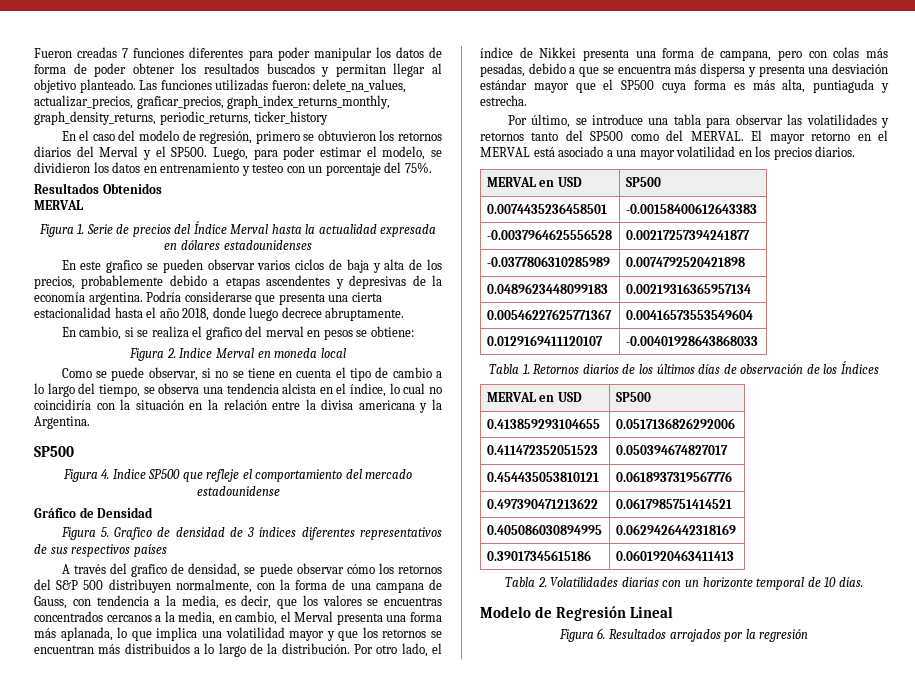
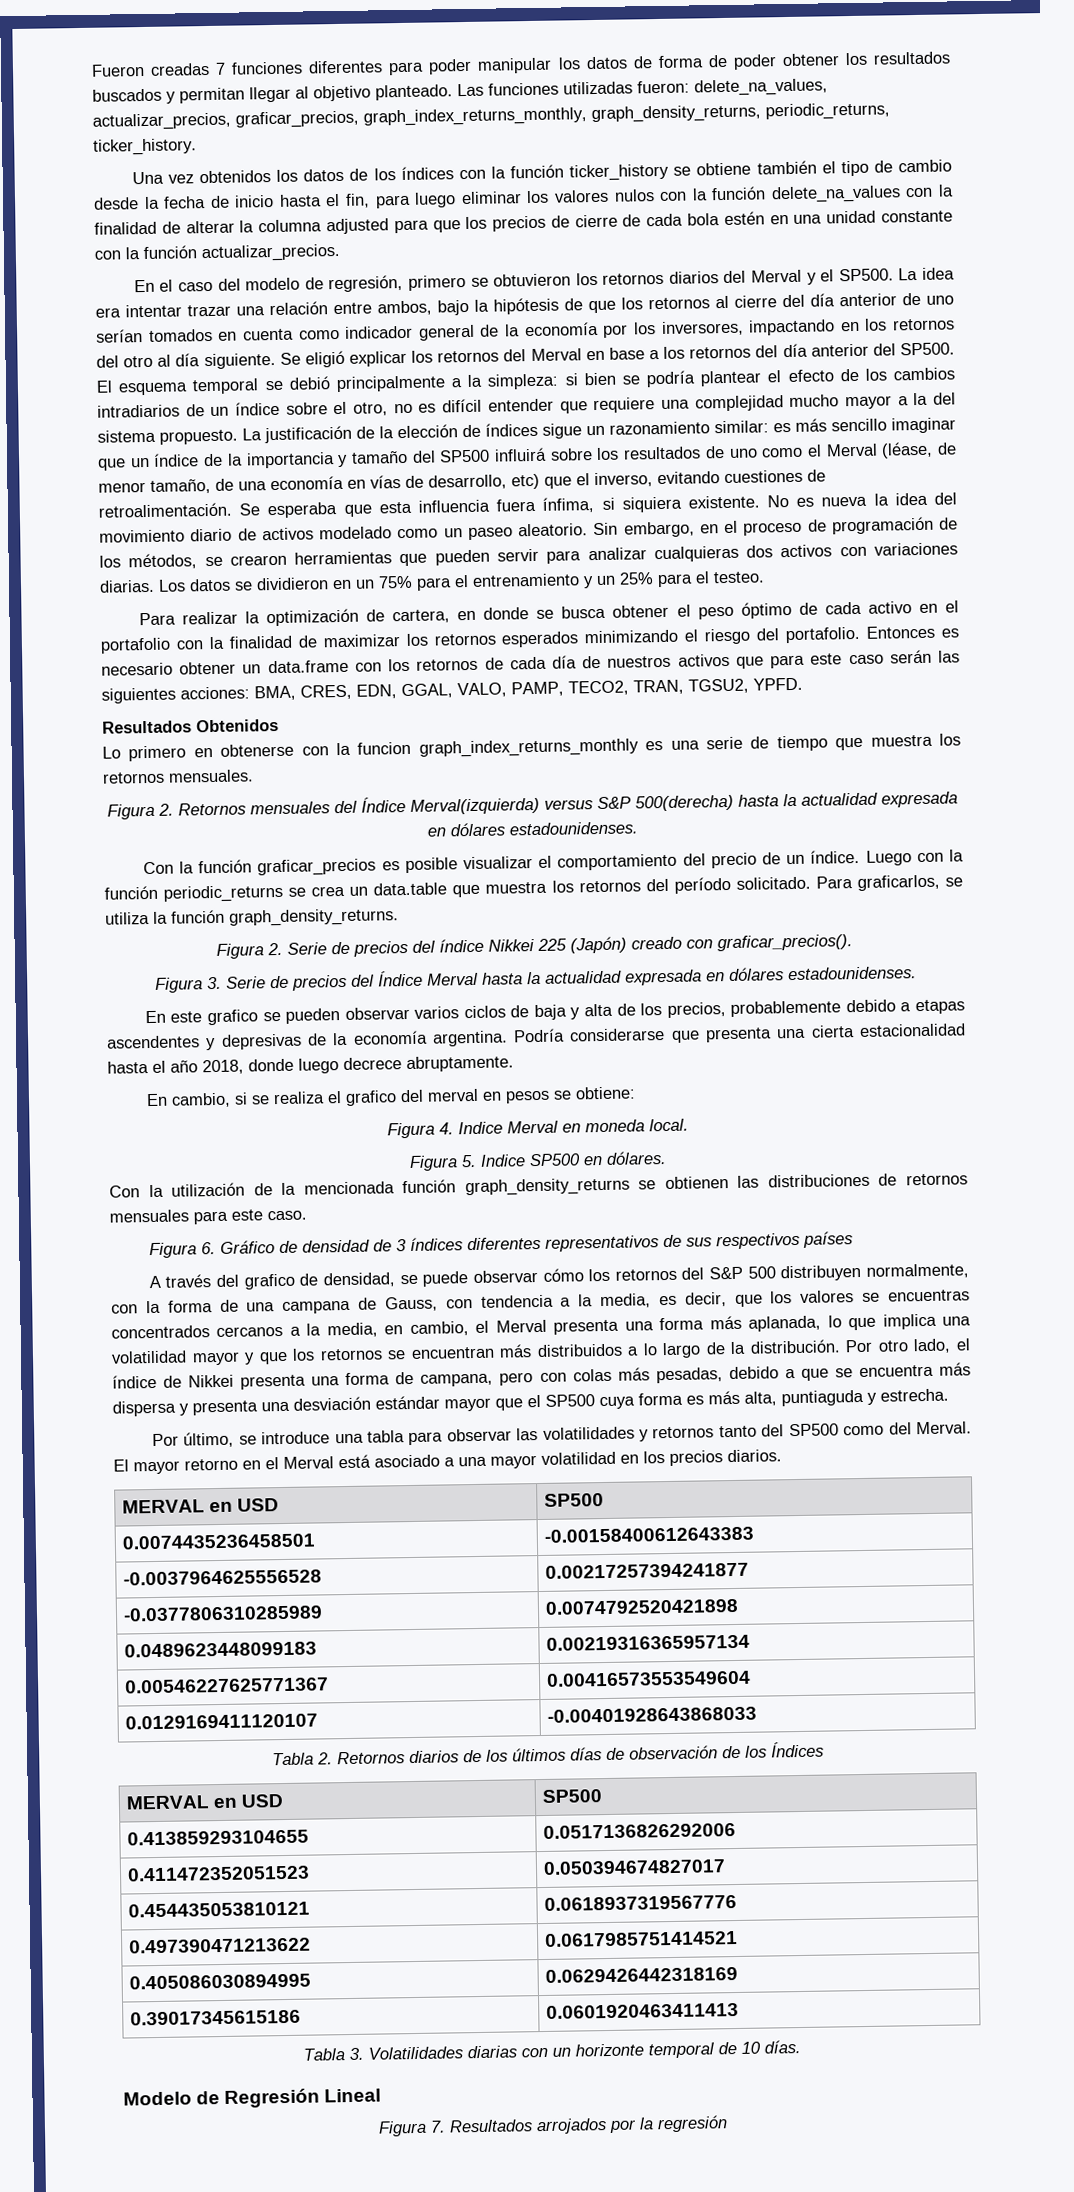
- Las funciones utilizadas fueron: delete_na_values, actualizar_precios, graficar_precios, graph_index_returns_monthly, graph_density_returns, periodic_returns, ticker_history
+ Las funciones utilizadas fueron: delete_na_values, actualizar_precios, graficar_precios, graph_index_returns_monthly, graph_density_returns, periodic_returns, ticker_history.
+ Una vez obtenidos los datos de los índices con la función ticker_history se obtiene también el tipo de cambio desde la fecha de inicio hasta el fin, para luego eliminar los valores nulos con la función delete_na_values con la finalidad de alterar la columna adjusted para que los precios de cierre de cada bola estén en una unidad constante con la función actualizar_precios.
- Luego, para poder estimar el modelo, se dividieron los datos en entrenamiento y testeo con un porcentaje del 75%.
+ La idea era intentar trazar una relación entre ambos, bajo la hipótesis de que los retornos al cierre del día anterior de uno serían tomados en cuenta como indicador general de la economía por los inversores, impactando en los retornos del otro al día siguiente. Se eligió explicar los retornos del Merval en base a los retornos del día anterior del SP500. El esquema temporal se debió principalmente a la simpleza: si bien se podría plantear el efecto de los cambios intradiarios de un índice sobre el otro, no es difícil entender que requiere una complejidad mucho mayor a la del sistema propuesto. La justificación de la elección de índices sigue un razonamiento similar: es más sencillo imaginar que un índice de la importancia y tamaño del SP500 influirá sobre los resultados de uno como el Merval (léase, de menor tamaño, de una economía en vías de desarrollo, etc) que el inverso, evitando cuestiones de retroalimentación. Se esperaba que esta influencia fuera ínfima, si siquiera existente. No es nueva la idea del movimiento diario de activos modelado como un paseo aleatorio. Sin embargo, en el proceso de programación de los métodos, se crearon herramientas que pueden servir para analizar cualquieras dos activos con variaciones diarias. Los datos se dividieron en un 75% para el entrenamiento y un 25% para el testeo.
+ Para realizar la optimización de cartera, en donde se busca obtener el peso óptimo de cada activo en el portafolio con la finalidad de maximizar los retornos esperados minimizando el riesgo del portafolio. Entonces es necesario obtener un data.frame con los retornos de cada día de nuestros activos que para este caso serán las siguientes acciones: BMA, CRES, EDN, GGAL, VALO, PAMP, TECO2, TRAN, TGSU2, YPFD.
  Resultados Obtenidos
- MERVAL
- Figura 1. Serie de precios del Índice Merval hasta la actualidad expresada en dólares estadounidenses
+ Lo primero en obtenerse con la funcion graph_index_returns_monthly es una serie de tiempo que muestra los retornos mensuales.
+ Figura 2. Retornos mensuales del Índice Merval(izquierda) versus S&P 500(derecha) hasta la actualidad expresada en dólares estadounidenses.
+ Con la función graficar_precios es posible visualizar el comportamiento del precio de un índice. Luego con la función periodic_returns se crea un data.table que muestra los retornos del período solicitado. Para graficarlos, se utiliza la función graph_density_returns.
+ Figura 2. Serie de precios del índice Nikkei 225 (Japón) creado con graficar_precios().
+ Figura 3. Serie de precios del Índice Merval hasta la actualidad expresada en dólares estadounidenses.
- Figura 2. Indice Merval en moneda local
- Como se puede observar, si no se tiene en cuenta el tipo de cambio a lo largo del tiempo, se observa una tendencia alcista en el índice, lo cual no coincidiría con la situación en la relación entre la divisa americana y la Argentina.
- SP500
- Figura 4. Indice SP500 que refleje el comportamiento del mercado estadounidense
- Gráfico de Densidad
- Figura 5. Grafico de densidad de 3 índices diferentes representativos de sus respectivos países
+ Figura 4. Indice Merval en moneda local.
+ Figura 5. Indice SP500 en dólares.
+ Con la utilización de la mencionada función graph_density_returns se obtienen las distribuciones de retornos mensuales para este caso.
+ Figura 6. Gráfico de densidad de 3 índices diferentes representativos de sus respectivos países
- Por último, se introduce una tabla para observar las volatilidades y retornos tanto del SP500 como del MERVAL.
+ Por último, se introduce una tabla para observar las volatilidades y retornos tanto del SP500 como del Merval.
- El mayor retorno en el MERVAL está asociado a una mayor volatilidad en los precios diarios.
+ El mayor retorno en el Merval está asociado a una mayor volatilidad en los precios diarios.
- Tabla 1. Retornos diarios de los últimos días de observación de los Índices
+ Tabla 2. Retornos diarios de los últimos días de observación de los Índices
- Tabla 2. Volatilidades diarias con un horizonte temporal de 10 días.
+ Tabla 3. Volatilidades diarias con un horizonte temporal de 10 días.
- Figura 6. Resultados arrojados por la regresión
+ Figura 7. Resultados arrojados por la regresión

